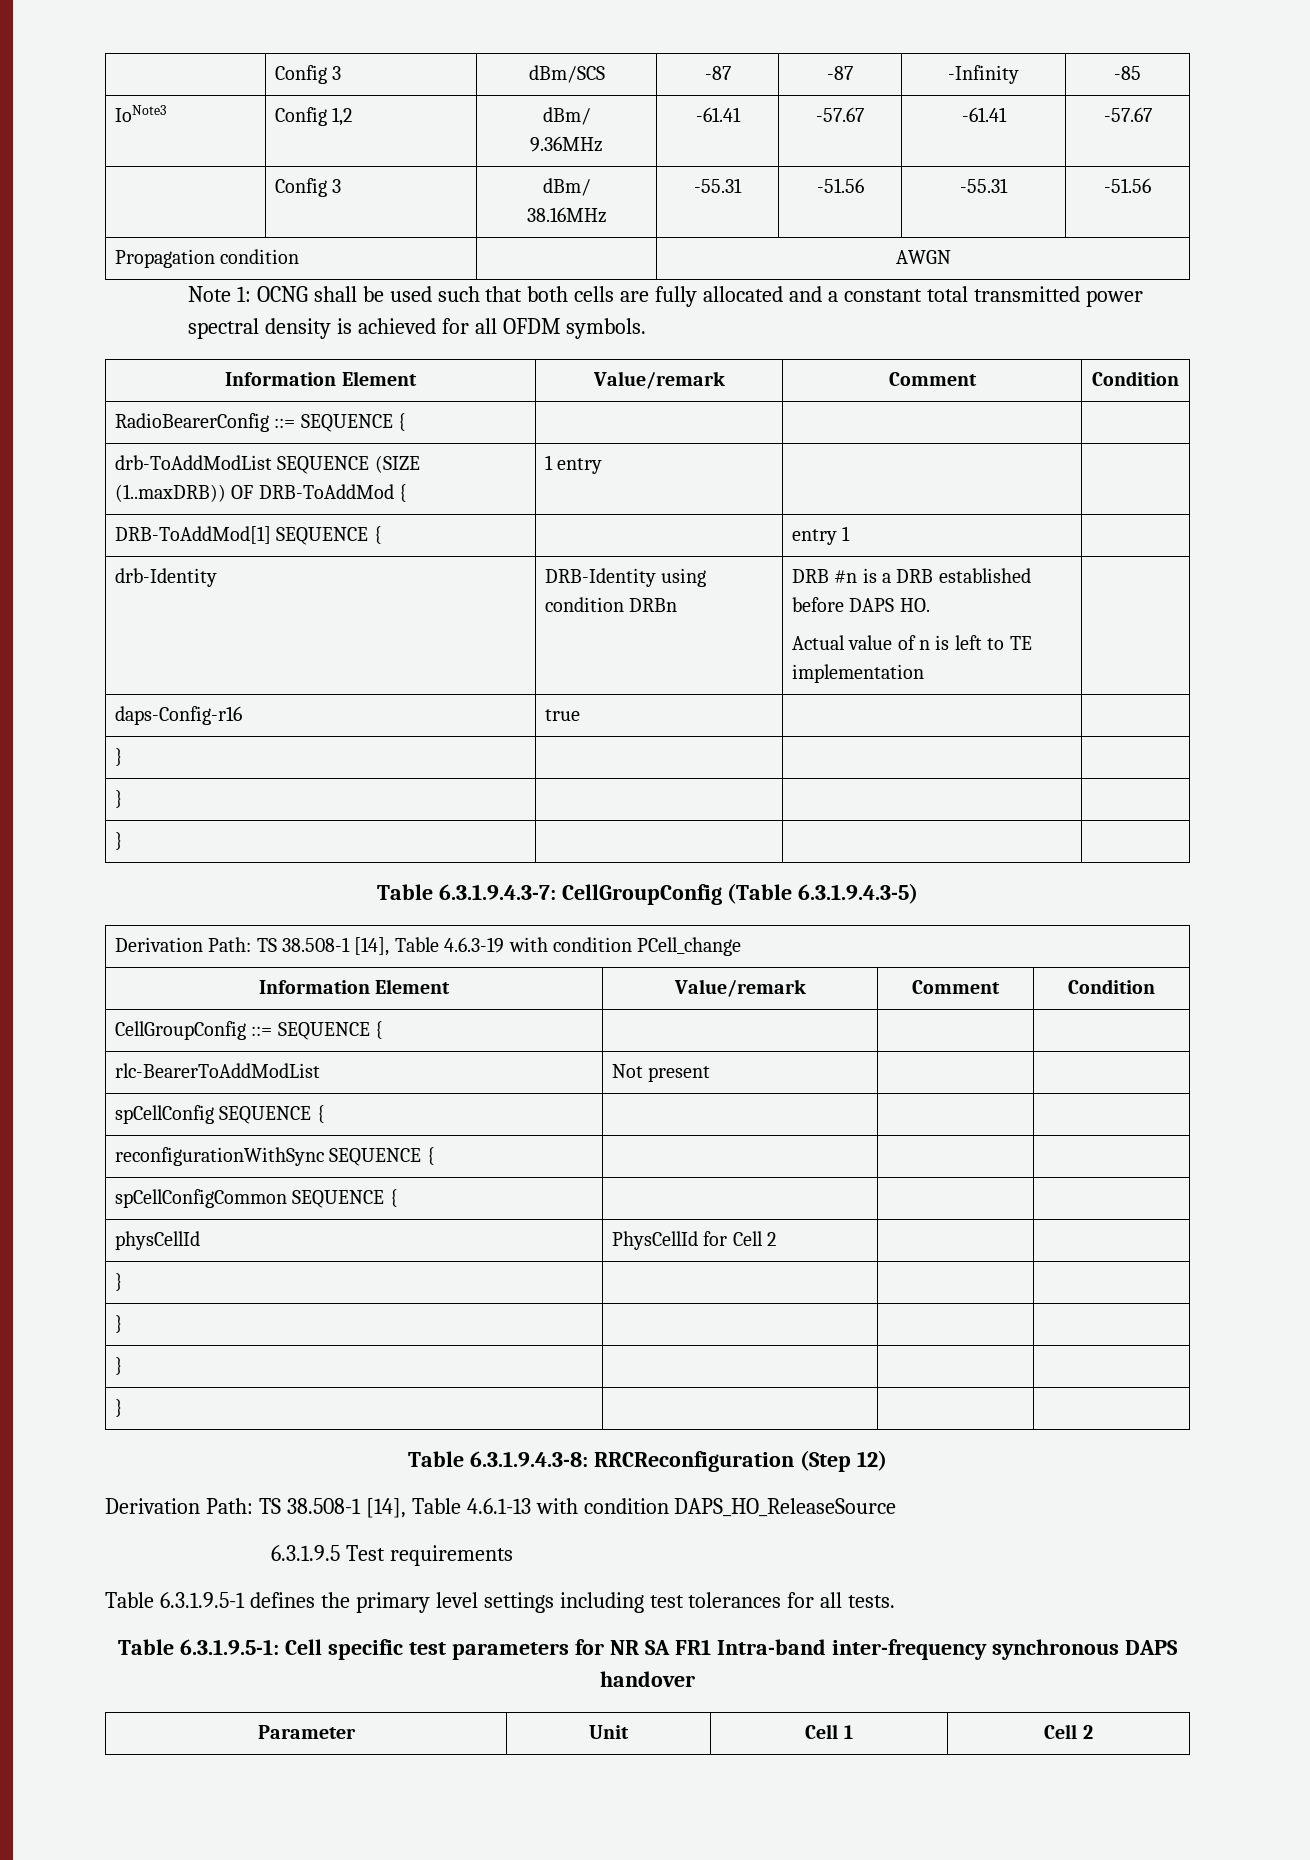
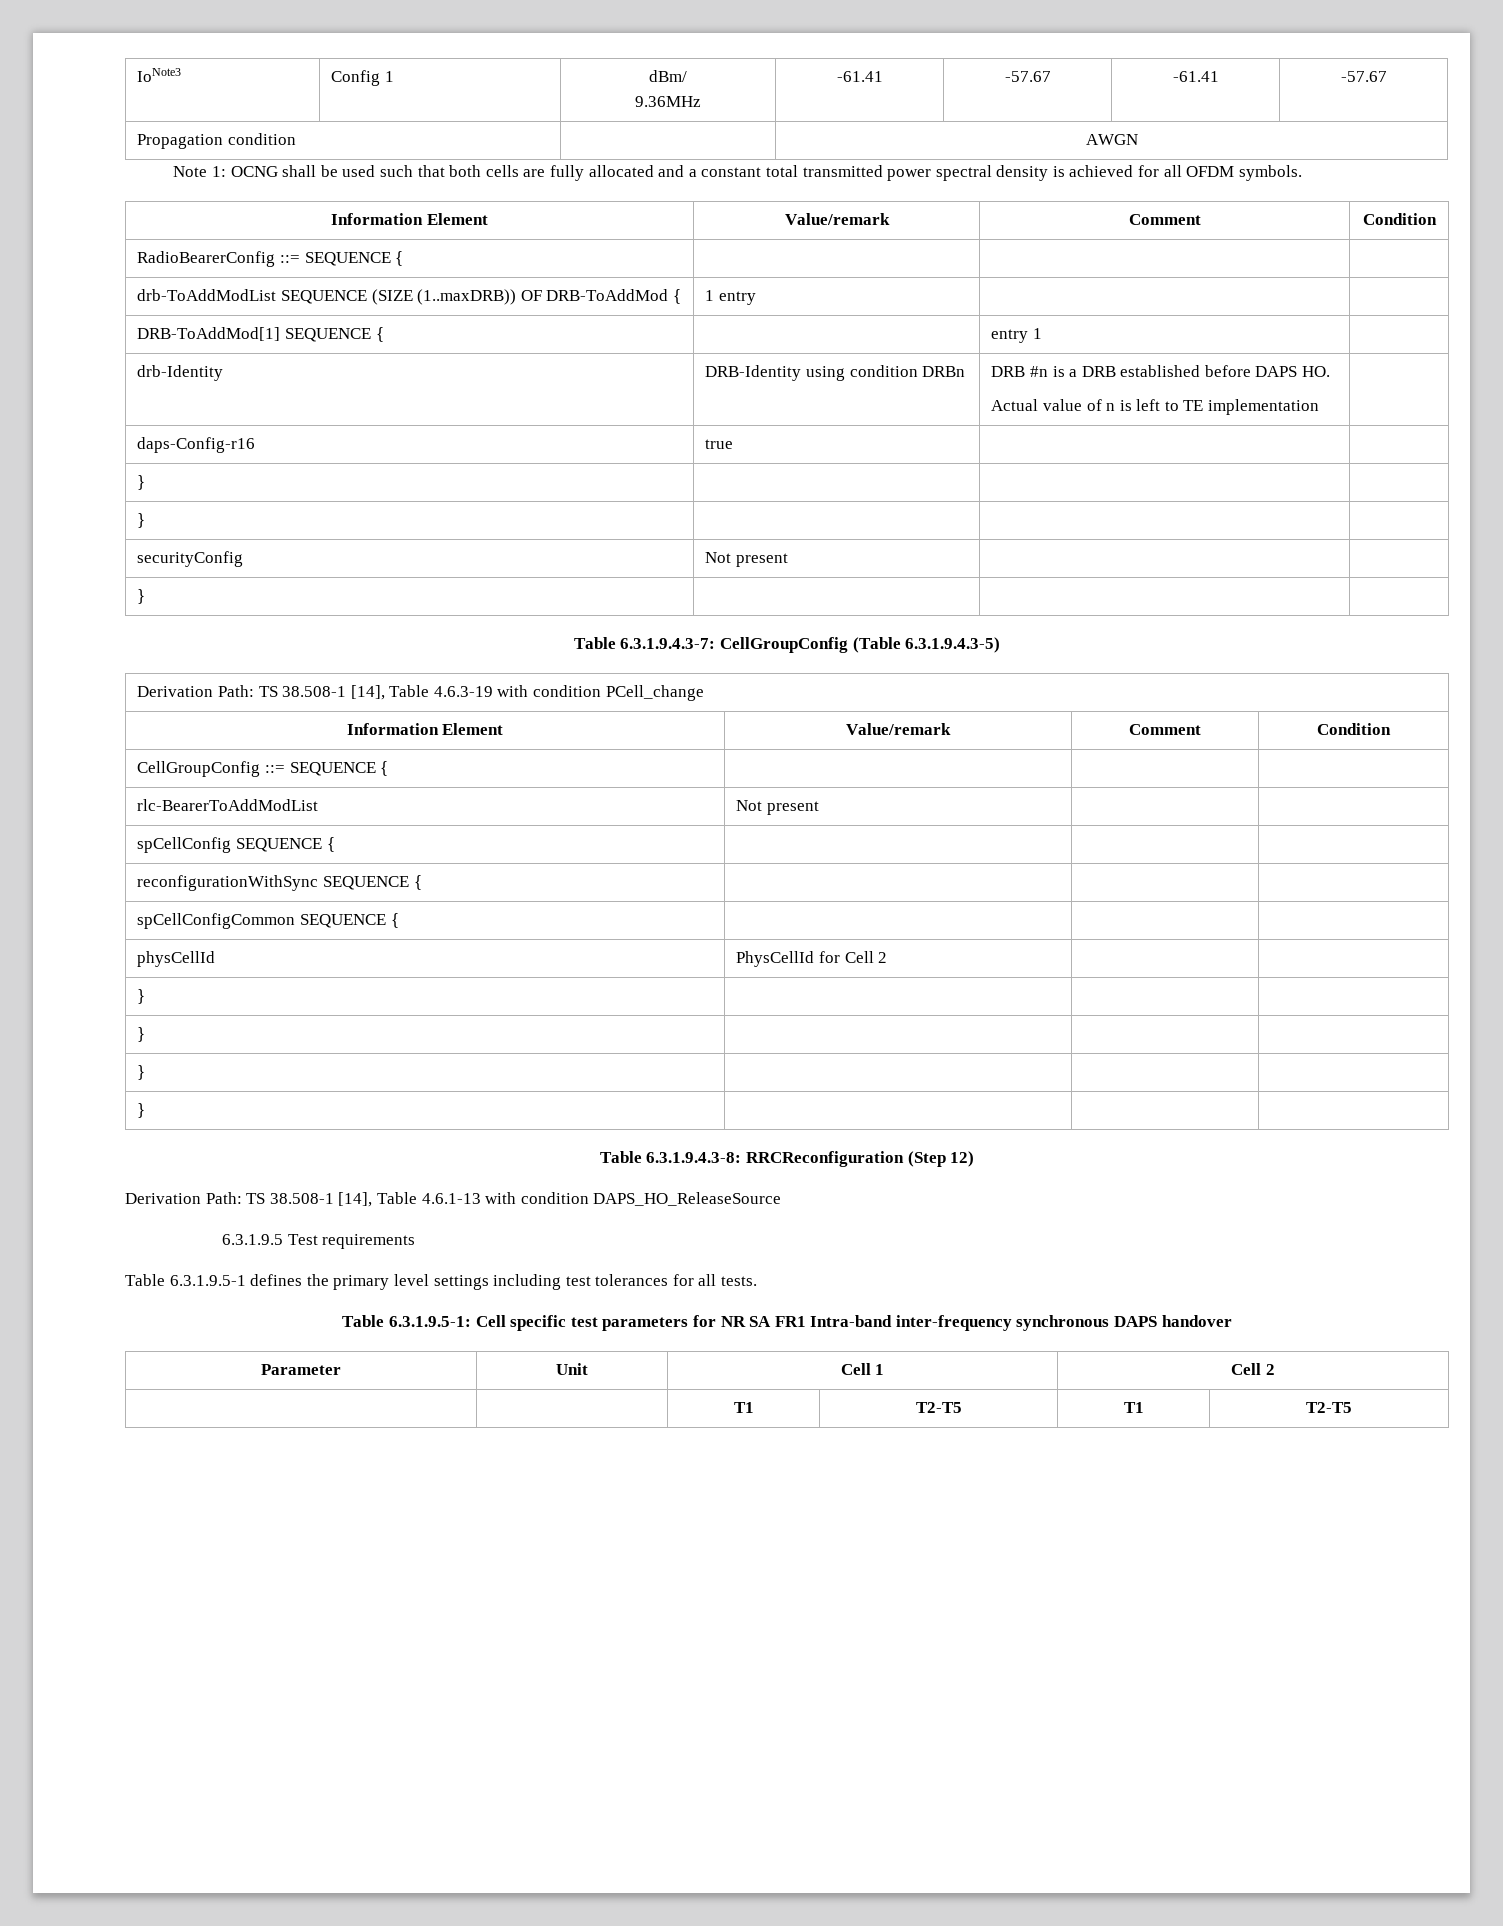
- | Config 3 | dBm/SCS | -87 | -87 | -Infinity | -85
- IoNote3 | Config 1,2 | dBm/
+ IoNote3 | Config 1 | dBm/
- | Config 3 | dBm/
- 38.16MHz | -55.31 | -51.56 | -55.31 | -51.56
+ securityConfig | Not present | |
+ | | T1 | T2-T5 | T1 | T2-T5

